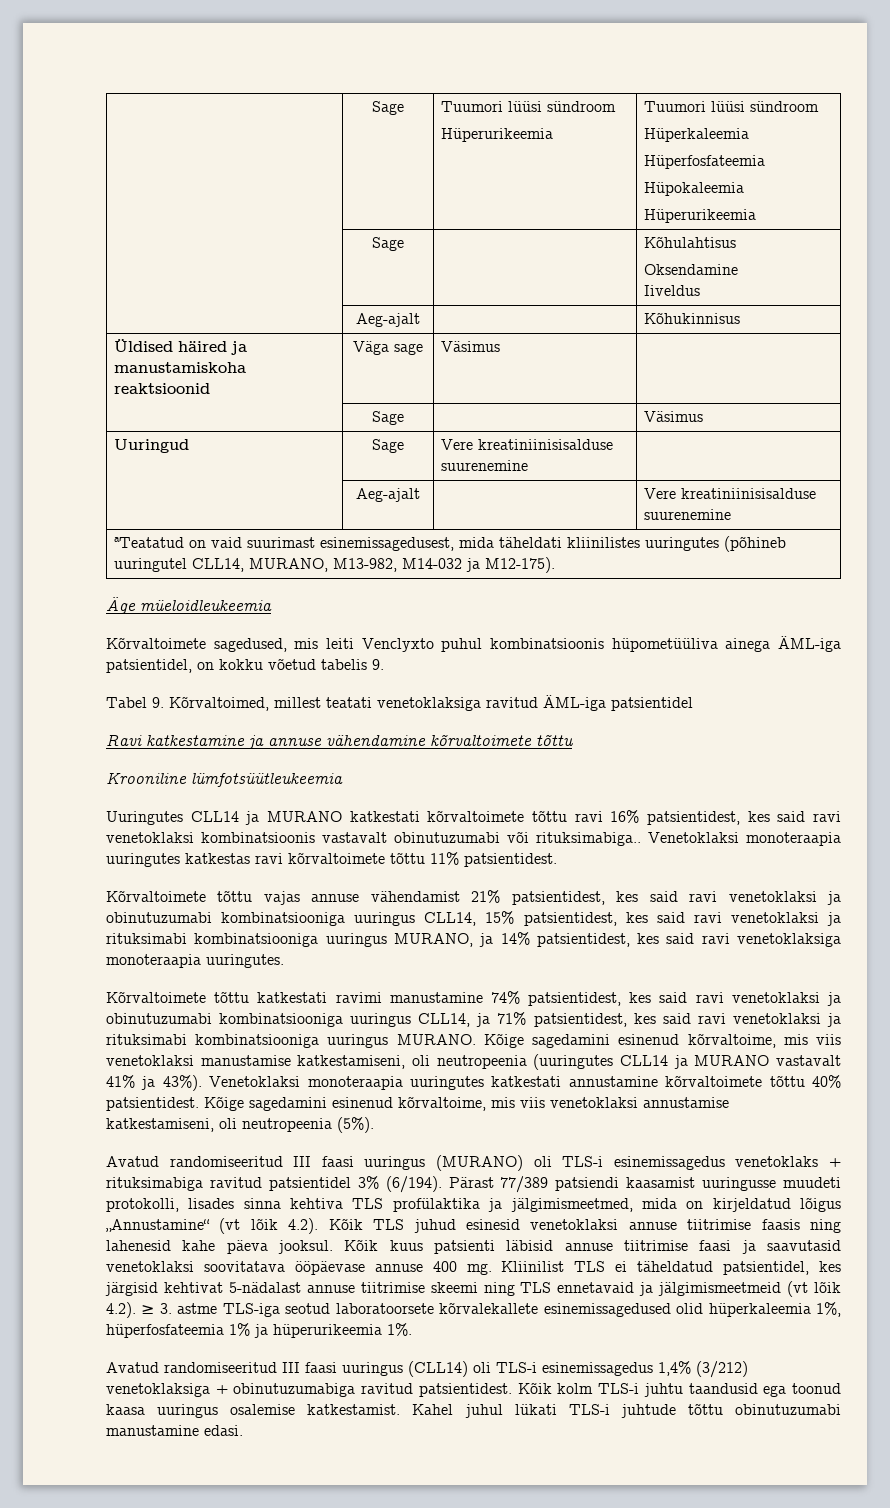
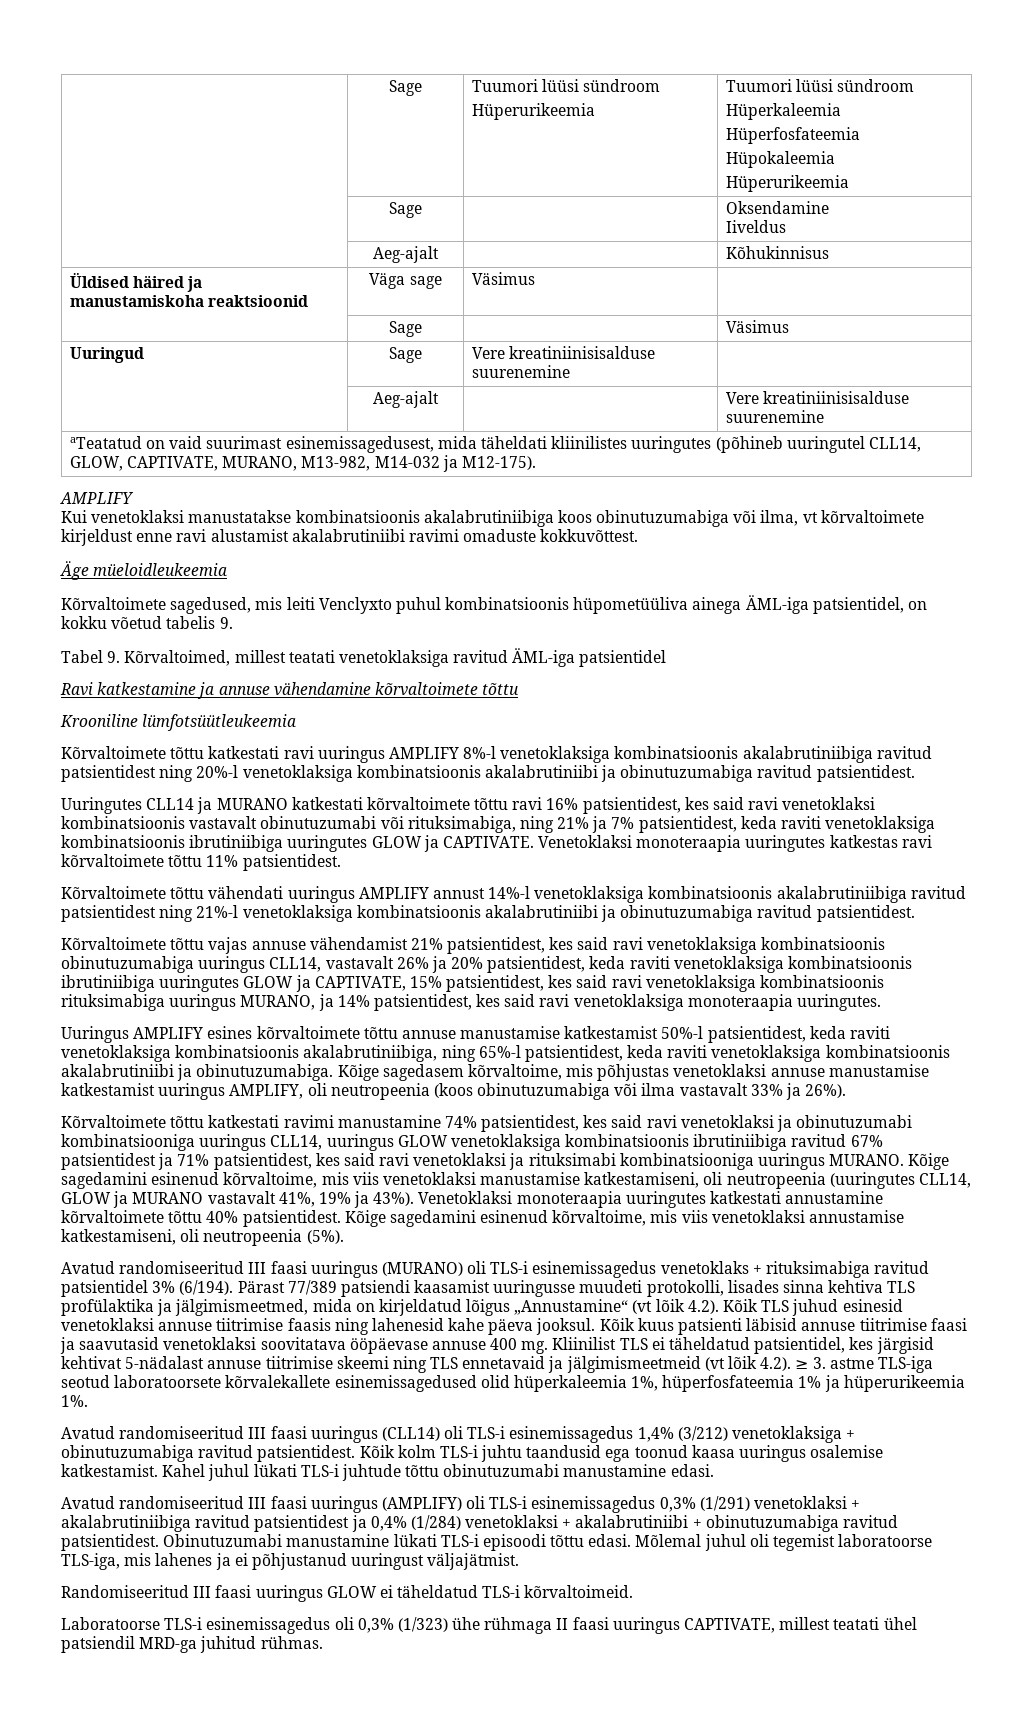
- | Sage | | Kõhulahtisus
- Oksendamine
+ | Sage | | Oksendamine
- aTeatatud on vaid suurimast esinemissagedusest, mida täheldati kliinilistes uuringutes (põhineb uuringutel CLL14, MURANO, M13-982, M14-032 ja M12-175).
+ aTeatatud on vaid suurimast esinemissagedusest, mida täheldati kliinilistes uuringutes (põhineb uuringutel CLL14, GLOW, CAPTIVATE, MURANO, M13-982, M14-032 ja M12-175).
+ AMPLIFY
+ Kui venetoklaksi manustatakse kombinatsioonis akalabrutiniibiga koos obinutuzumabiga või ilma, vt kõrvaltoimete kirjeldust enne ravi alustamist akalabrutiniibi ravimi omaduste kokkuvõttest.
+ Kõrvaltoimete tõttu katkestati ravi uuringus AMPLIFY 8%-l venetoklaksiga kombinatsioonis akalabrutiniibiga ravitud patsientidest ning 20%-l venetoklaksiga kombinatsioonis akalabrutiniibi ja obinutuzumabiga ravitud patsientidest.
- Uuringutes CLL14 ja MURANO katkestati kõrvaltoimete tõttu ravi 16% patsientidest, kes said ravi venetoklaksi kombinatsioonis vastavalt obinutuzumabi või rituksimabiga..
+ Uuringutes CLL14 ja MURANO katkestati kõrvaltoimete tõttu ravi 16% patsientidest, kes said ravi venetoklaksi kombinatsioonis vastavalt obinutuzumabi või rituksimabiga, ning 21% ja 7% patsientidest, keda raviti venetoklaksiga kombinatsioonis ibrutiniibiga uuringutes GLOW ja CAPTIVATE.
+ Kõrvaltoimete tõttu vähendati uuringus AMPLIFY annust 14%-l venetoklaksiga kombinatsioonis akalabrutiniibiga ravitud patsientidest ning 21%-l venetoklaksiga kombinatsioonis akalabrutiniibi ja obinutuzumabiga ravitud patsientidest.
- Kõrvaltoimete tõttu vajas annuse vähendamist 21% patsientidest, kes said ravi venetoklaksi ja obinutuzumabi kombinatsiooniga uuringus CLL14, 15% patsientidest, kes said ravi venetoklaksi ja rituksimabi kombinatsiooniga uuringus MURANO, ja 14% patsientidest, kes said ravi venetoklaksiga monoteraapia uuringutes.
+ Kõrvaltoimete tõttu vajas annuse vähendamist 21% patsientidest, kes said ravi venetoklaksiga kombinatsioonis obinutuzumabiga uuringus CLL14, vastavalt 26% ja 20% patsientidest, keda raviti venetoklaksiga kombinatsioonis ibrutiniibiga uuringutes GLOW ja CAPTIVATE, 15% patsientidest, kes said ravi venetoklaksiga kombinatsioonis rituksimabiga uuringus MURANO, ja 14% patsientidest, kes said ravi venetoklaksiga monoteraapia uuringutes.
+ Uuringus AMPLIFY esines kõrvaltoimete tõttu annuse manustamise katkestamist 50%-l patsientidest, keda raviti venetoklaksiga kombinatsioonis akalabrutiniibiga, ning 65%-l patsientidest, keda raviti venetoklaksiga kombinatsioonis akalabrutiniibi ja obinutuzumabiga. Kõige sagedasem kõrvaltoime, mis põhjustas venetoklaksi annuse manustamise katkestamist uuringus AMPLIFY, oli neutropeenia (koos obinutuzumabiga või ilma vastavalt 33% ja 26%).
- Kõrvaltoimete tõttu katkestati ravimi manustamine 74% patsientidest, kes said ravi venetoklaksi ja obinutuzumabi kombinatsiooniga uuringus CLL14, ja 71% patsientidest, kes said ravi venetoklaksi ja rituksimabi kombinatsiooniga uuringus MURANO.
+ Kõrvaltoimete tõttu katkestati ravimi manustamine 74% patsientidest, kes said ravi venetoklaksi ja obinutuzumabi kombinatsiooniga uuringus CLL14, uuringus GLOW venetoklaksiga kombinatsioonis ibrutiniibiga ravitud 67% patsientidest ja 71% patsientidest, kes said ravi venetoklaksi ja rituksimabi kombinatsiooniga uuringus MURANO.
- Kõige sagedamini esinenud kõrvaltoime, mis viis venetoklaksi manustamise katkestamiseni, oli neutropeenia (uuringutes CLL14 ja MURANO vastavalt 41% ja 43%).
+ Kõige sagedamini esinenud kõrvaltoime, mis viis venetoklaksi manustamise katkestamiseni, oli neutropeenia (uuringutes CLL14, GLOW ja MURANO vastavalt 41%, 19% ja 43%).
+ Avatud randomiseeritud III faasi uuringus (AMPLIFY) oli TLS-i esinemissagedus 0,3% (1/291) venetoklaksi + akalabrutiniibiga ravitud patsientidest ja 0,4% (1/284) venetoklaksi + akalabrutiniibi + obinutuzumabiga ravitud patsientidest. Obinutuzumabi manustamine lükati TLS-i episoodi tõttu edasi. Mõlemal juhul oli tegemist laboratoorse TLS-iga, mis lahenes ja ei põhjustanud uuringust väljajätmist.
+ Randomiseeritud III faasi uuringus GLOW ei täheldatud TLS-i kõrvaltoimeid.
+ Laboratoorse TLS-i esinemissagedus oli 0,3% (1/323) ühe rühmaga II faasi uuringus CAPTIVATE, millest teatati ühel patsiendil MRD-ga juhitud rühmas.

